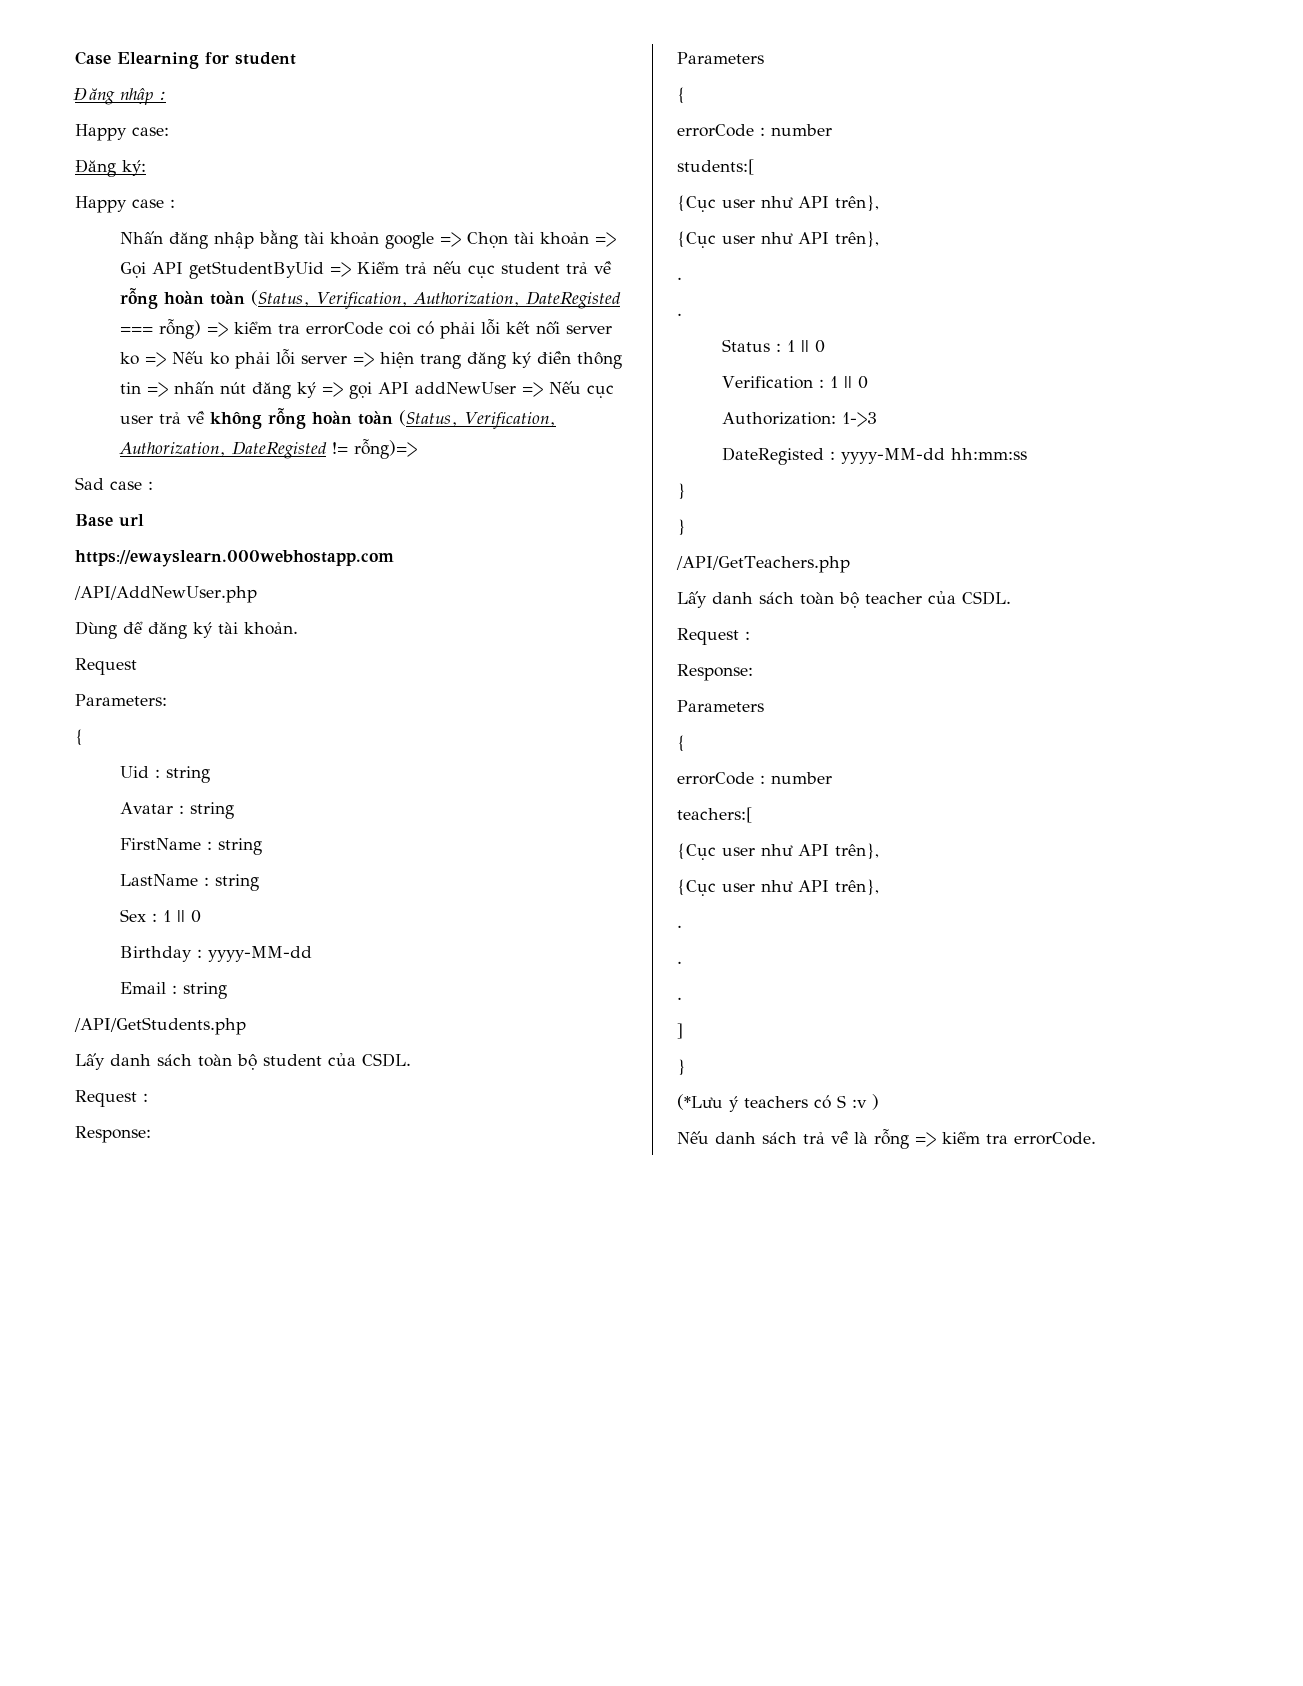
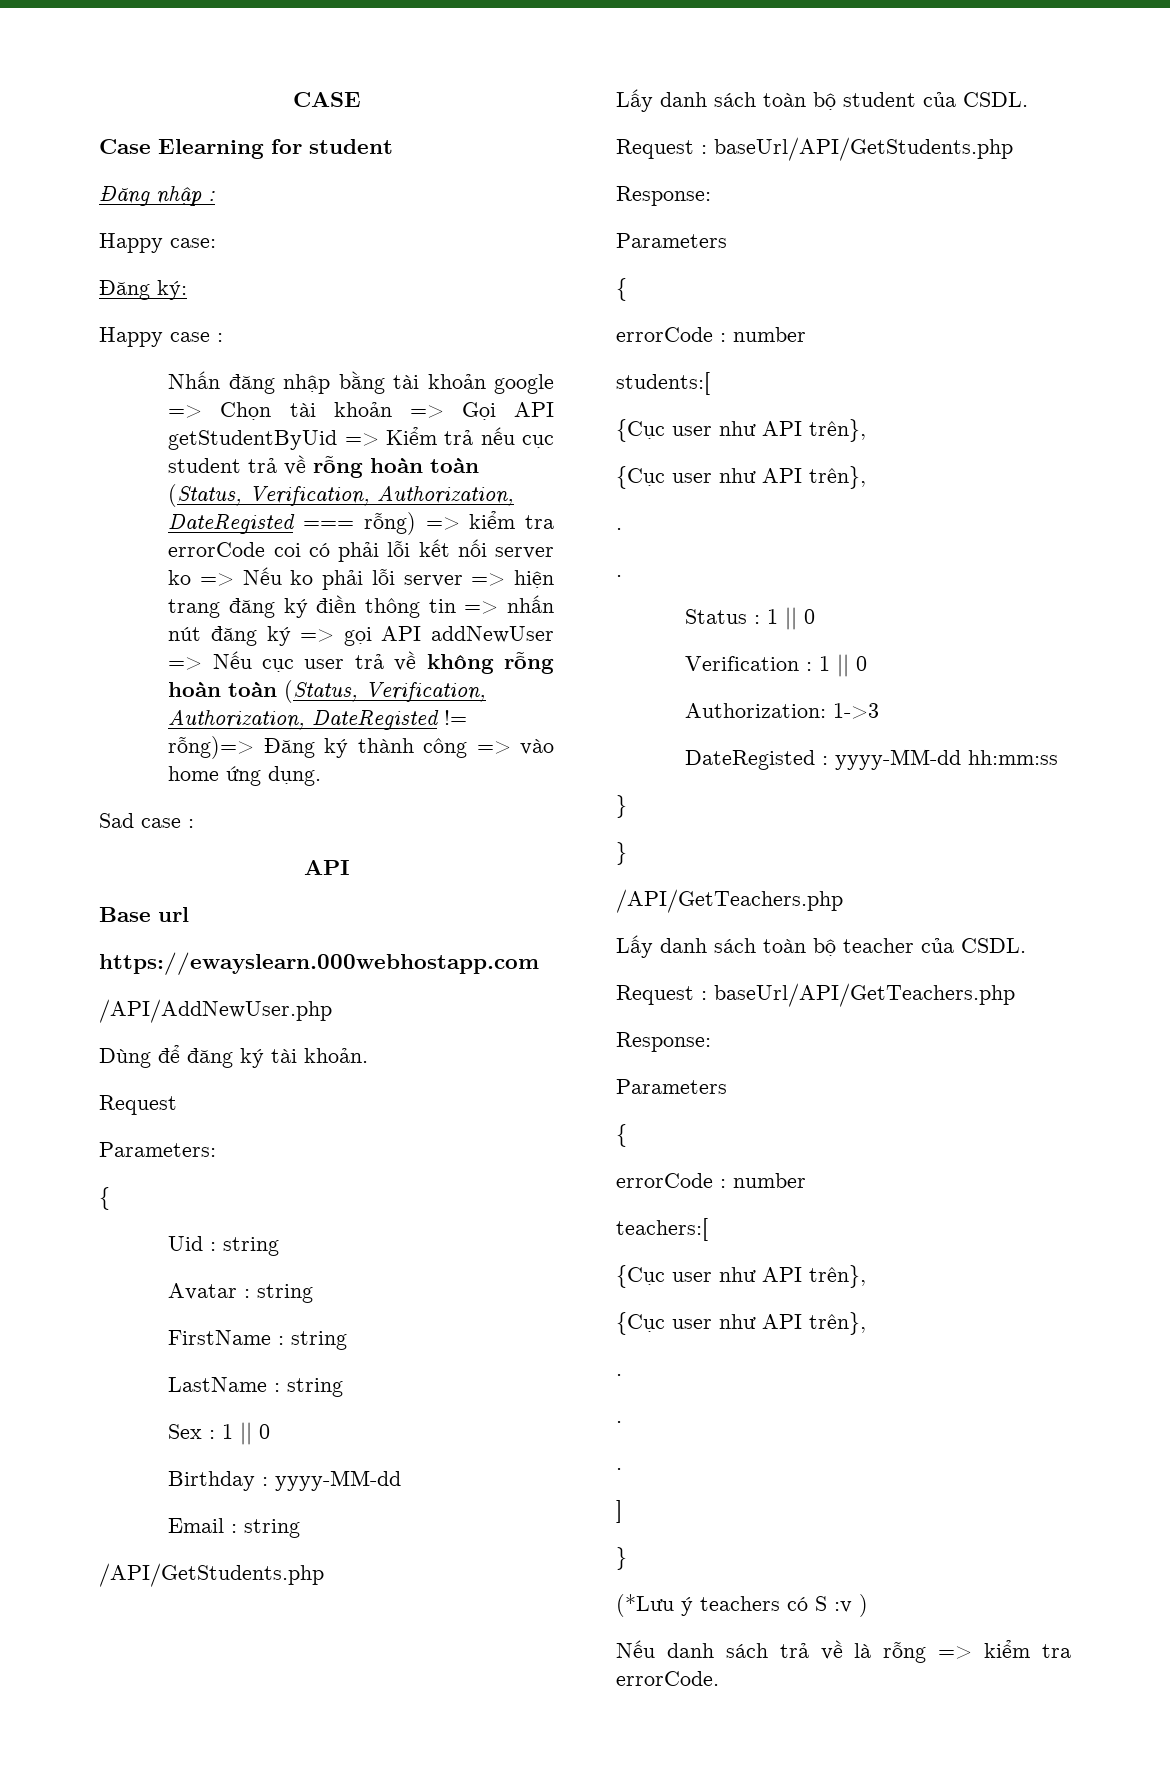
+ CASE
- Nhấn đăng nhập bằng tài khoản google => Chọn tài khoản => Gọi API getStudentByUid => Kiểm trả nếu cục student trả về rỗng hoàn toàn (Status, Verification, Authorization, DateRegisted === rỗng) => kiểm tra errorCode coi có phải lỗi kết nối server ko => Nếu ko phải lỗi server => hiện trang đăng ký điền thông tin => nhấn nút đăng ký => gọi API addNewUser => Nếu cục user trả về không rỗng hoàn toàn (Status, Verification, Authorization, DateRegisted != rỗng)=>
+ Nhấn đăng nhập bằng tài khoản google => Chọn tài khoản => Gọi API getStudentByUid => Kiểm trả nếu cục student trả về rỗng hoàn toàn (Status, Verification, Authorization, DateRegisted === rỗng) => kiểm tra errorCode coi có phải lỗi kết nối server ko => Nếu ko phải lỗi server => hiện trang đăng ký điền thông tin => nhấn nút đăng ký => gọi API addNewUser => Nếu cục user trả về không rỗng hoàn toàn (Status, Verification, Authorization, DateRegisted != rỗng)=> Đăng ký thành công => vào home ứng dụng.
  Sad case :
+ API
  Lấy danh sách toàn bộ student của CSDL.
- Request :
+ Request : baseUrl/API/GetStudents.php
  Lấy danh sách toàn bộ teacher của CSDL.
- Request :
+ Request : baseUrl/API/GetTeachers.php

